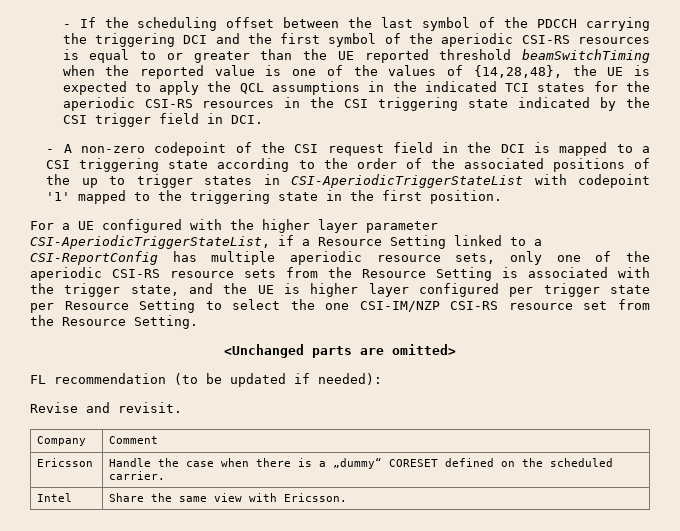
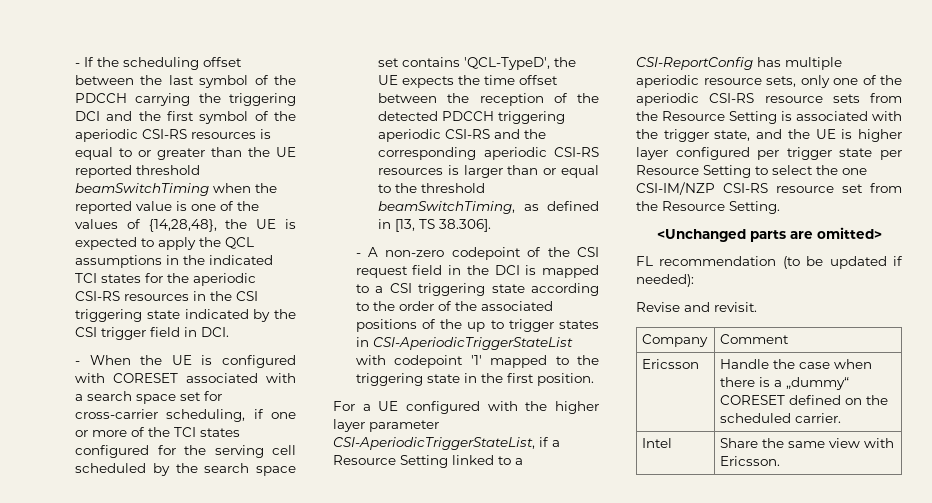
+ - When the UE is configured with CORESET associated with a search space set for cross-carrier scheduling, if one or more of the TCI states configured for the serving cell scheduled by the search space set contains 'QCL-TypeD', the UE expects the time offset between the reception of the detected PDCCH triggering aperiodic CSI-RS and the corresponding aperiodic CSI-RS resources is larger than or equal to the threshold beamSwitchTiming, as defined in [13, TS 38.306].

